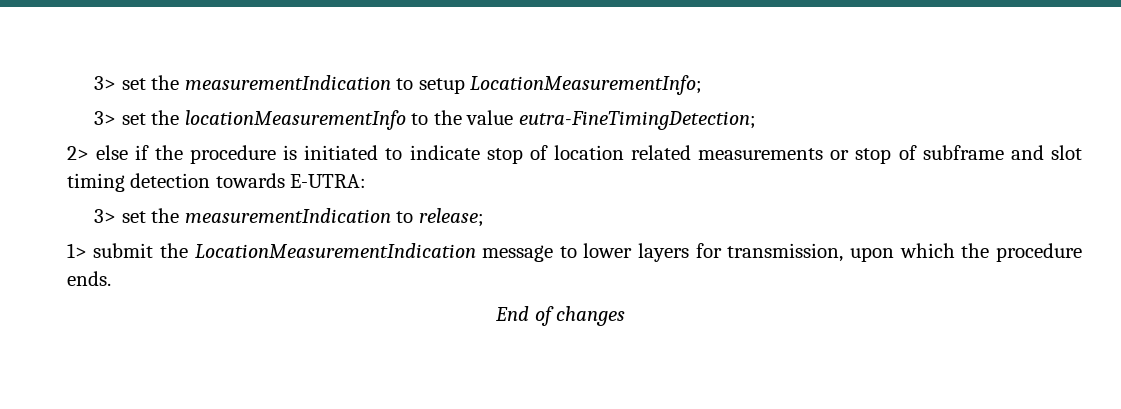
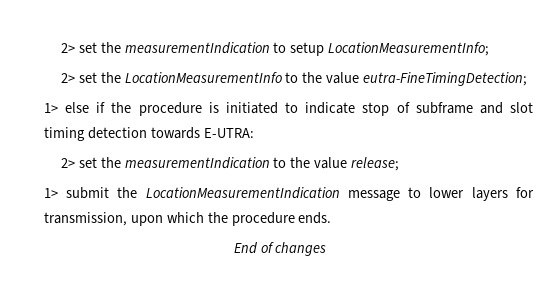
- 3> set the measurementIndication to setup LocationMeasurementInfo;
+ 2> set the measurementIndication to setup LocationMeasurementInfo;
- 3> set the locationMeasurementInfo to the value eutra-FineTimingDetection;
+ 2> set the LocationMeasurementInfo to the value eutra-FineTimingDetection;
- 2> else if the procedure is initiated to indicate stop of location related measurements or stop of subframe and slot timing detection towards E-UTRA:
+ 1> else if the procedure is initiated to indicate stop of subframe and slot timing detection towards E-UTRA:
- 3> set the measurementIndication to release;
+ 2> set the measurementIndication to the value release;

